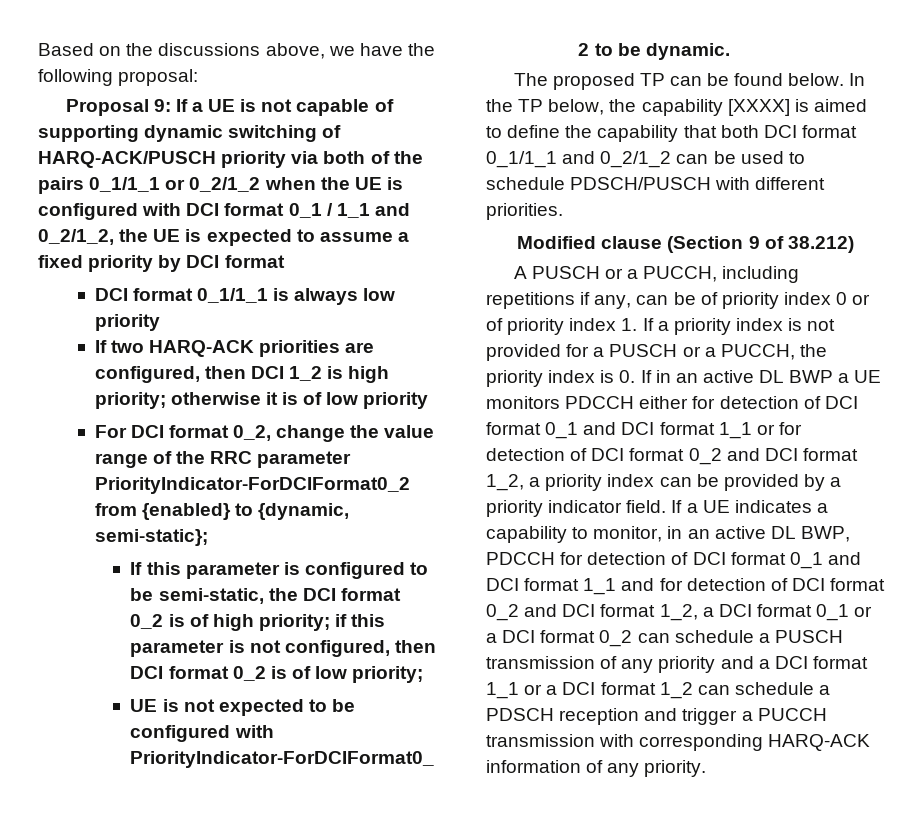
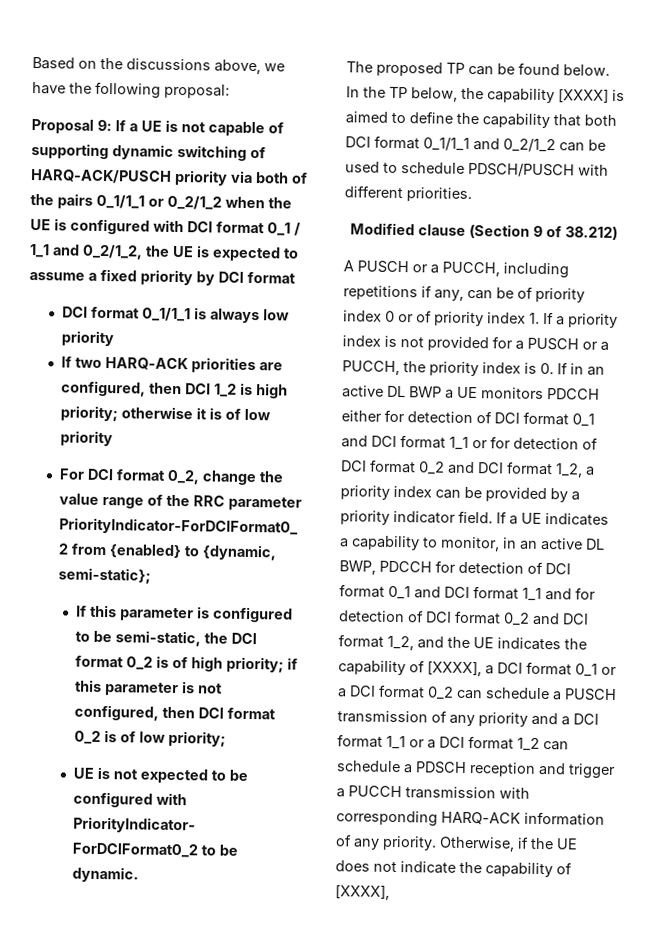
- If a UE indicates a capability to monitor, in an active DL BWP, PDCCH for detection of DCI format 0_1 and DCI format 1_1 and for detection of DCI format 0_2 and DCI format 1_2, a DCI format 0_1 or a DCI format 0_2 can schedule a PUSCH transmission of any priority and a DCI format 1_1 or a DCI format 1_2 can schedule a PDSCH reception and trigger a PUCCH transmission with corresponding HARQ-ACK information of any priority.
+ If a UE indicates a capability to monitor, in an active DL BWP, PDCCH for detection of DCI format 0_1 and DCI format 1_1 and for detection of DCI format 0_2 and DCI format 1_2, and the UE indicates the capability of [XXXX], a DCI format 0_1 or a DCI format 0_2 can schedule a PUSCH transmission of any priority and a DCI format 1_1 or a DCI format 1_2 can schedule a PDSCH reception and trigger a PUCCH transmission with corresponding HARQ-ACK information of any priority.
+ Otherwise, if the UE does not indicate the capability of [XXXX],

